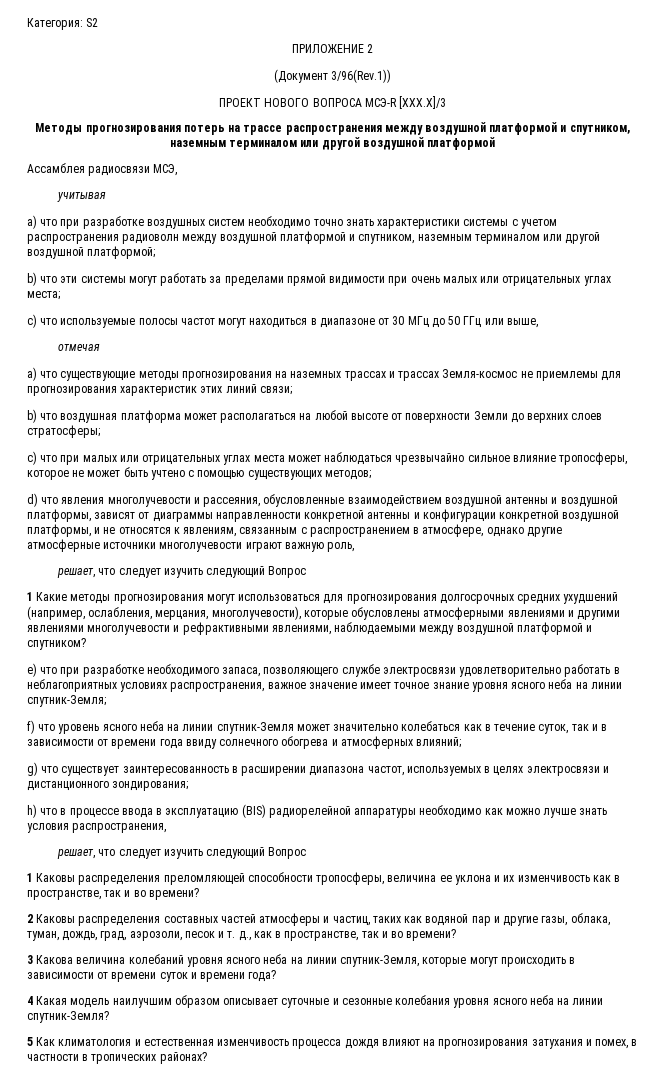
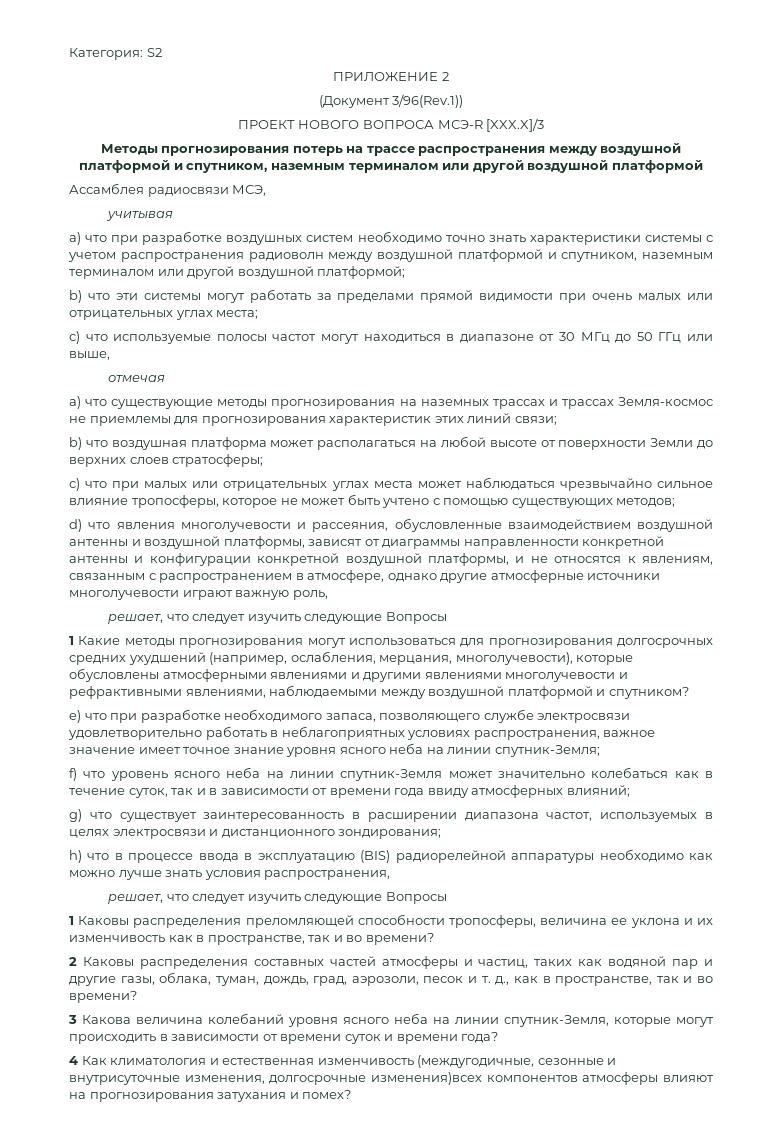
  d) что явления многолучевости и рассеяния, обусловленные взаимодействием воздушной антенны и воздушной платформы, зависят от диаграммы направленности конкретной антенны и конфигурации конкретной воздушной платформы, и не относятся к явлениям, связанным с распространением в атмосфере, однако другие атмосферные источники многолучевости играют важную роль,
- решает, что следует изучить следующий Вопрос
+ решает, что следует изучить следующие Вопросы
- f) что уровень ясного неба на линии спутник-Земля может значительно колебаться как в течение суток, так и в зависимости от времени года ввиду солнечного обогрева и атмосферных влияний;
+ f) что уровень ясного неба на линии спутник-Земля может значительно колебаться как в течение суток, так и в зависимости от времени года ввиду атмосферных влияний;
  h) что в процессе ввода в эксплуатацию (BIS) радиорелейной аппаратуры необходимо как можно лучше знать условия распространения,
- решает, что следует изучить следующий Вопрос
+ решает, что следует изучить следующие Вопросы
- 4 Какая модель наилучшим образом описывает суточные и сезонные колебания уровня ясного неба на линии спутник-Земля?
- 5 Как климатология и естественная изменчивость процесса дождя влияют на прогнозирования затухания и помех, в частности в тропических районах?
+ 4 Как климатология и естественная изменчивость (междугодичные, сезонные и внутрисуточные изменения, долгосрочные изменения)всех компонентов атмосферы влияют на прогнозирования затухания и помех?

